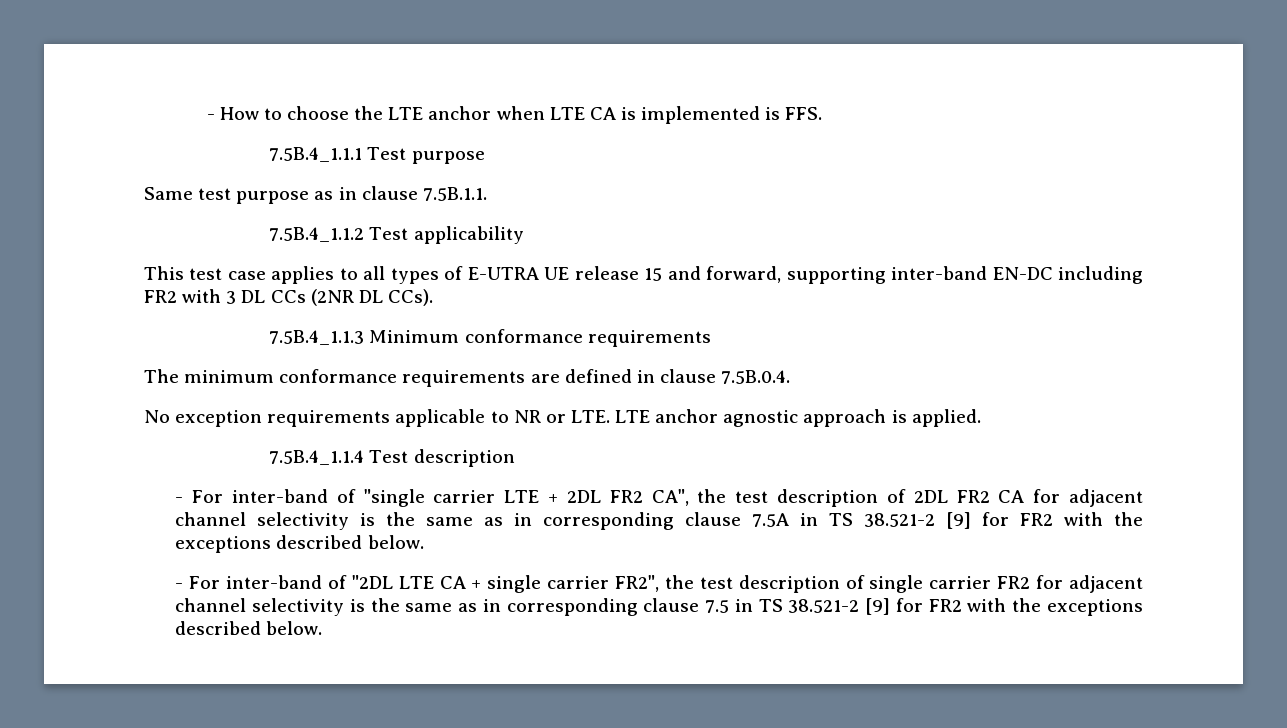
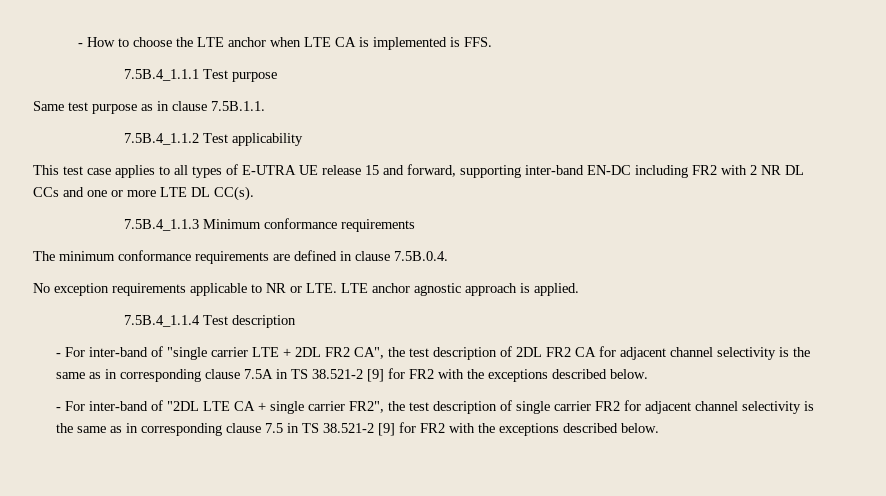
- This test case applies to all types of E-UTRA UE release 15 and forward, supporting inter-band EN-DC including FR2 with 3 DL CCs (2NR DL CCs).
+ This test case applies to all types of E-UTRA UE release 15 and forward, supporting inter-band EN-DC including FR2 with 2 NR DL CCs and one or more LTE DL CC(s).

